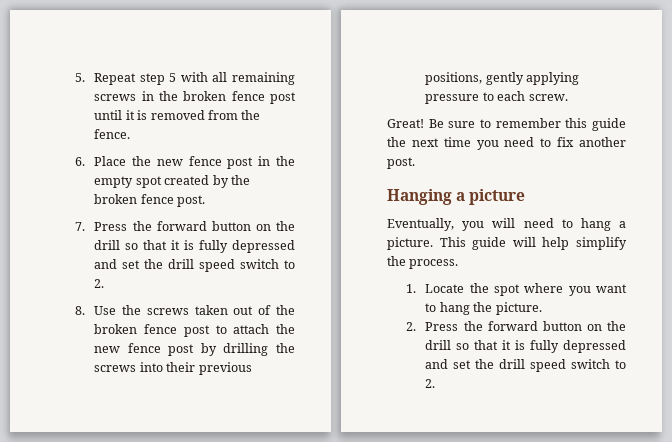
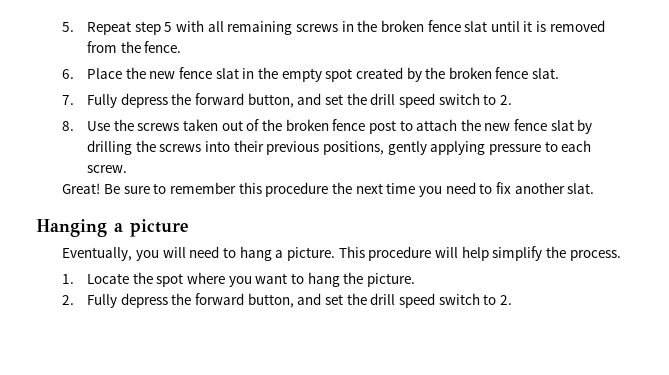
- 5. Repeat step 5 with all remaining screws in the broken fence post until it is removed from the fence.
+ 5. Repeat step 5 with all remaining screws in the broken fence slat until it is removed from the fence.
- 6. Place the new fence post in the empty spot created by the broken fence post.
+ 6. Place the new fence slat in the empty spot created by the broken fence slat.
- 7. Press the forward button on the drill so that it is fully depressed and set the drill speed switch to 2.
+ 7. Fully depress the forward button, and set the drill speed switch to 2.
- 8. Use the screws taken out of the broken fence post to attach the new fence post by drilling the screws into their previous positions, gently applying pressure to each screw.
+ 8. Use the screws taken out of the broken fence post to attach the new fence slat by drilling the screws into their previous positions, gently applying pressure to each screw.
- Be sure to remember this guide the next time you need to fix another post.
+ Be sure to remember this procedure the next time you need to fix another slat.
- This guide will help simplify the process.
+ This procedure will help simplify the process.
- 2. Press the forward button on the drill so that it is fully depressed and set the drill speed switch to 2.
+ 2. Fully depress the forward button, and set the drill speed switch to 2.

